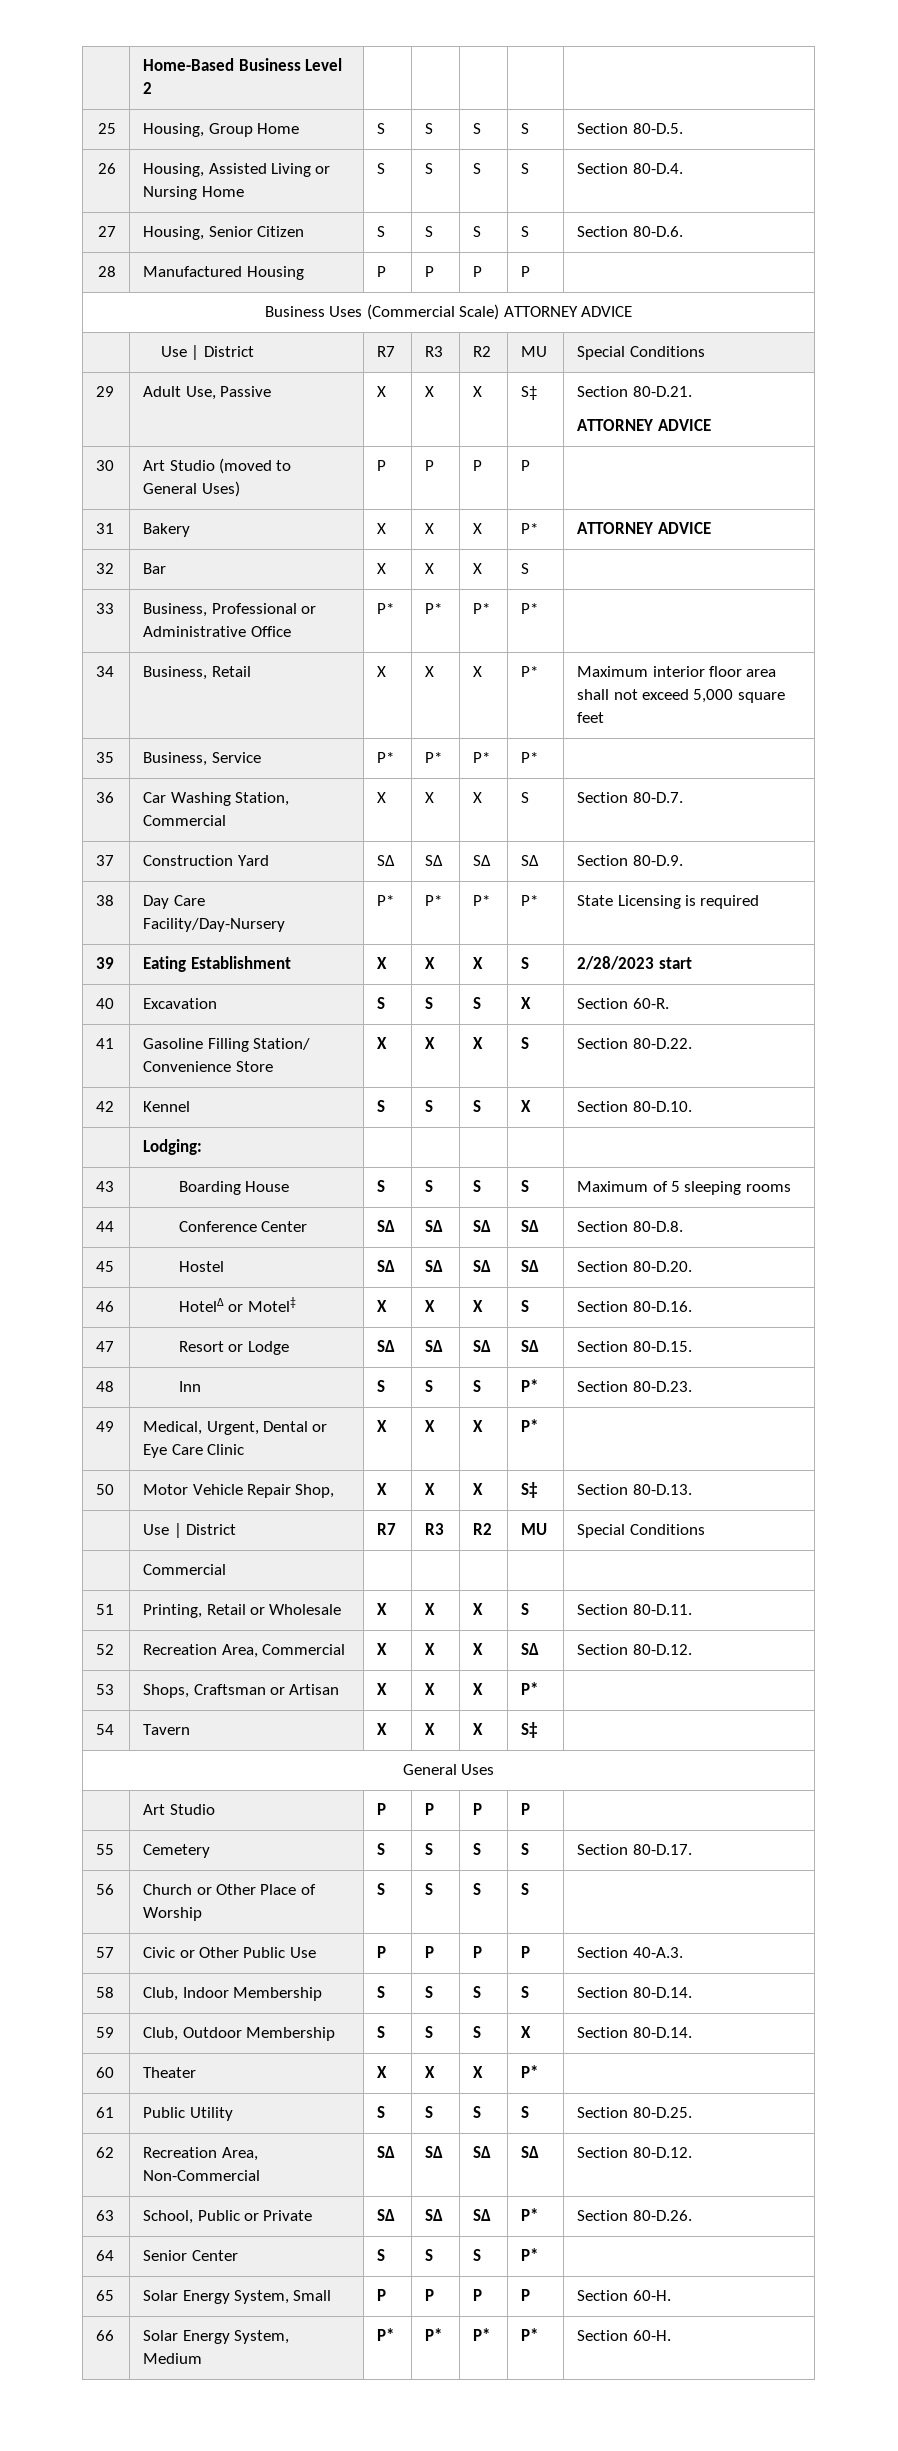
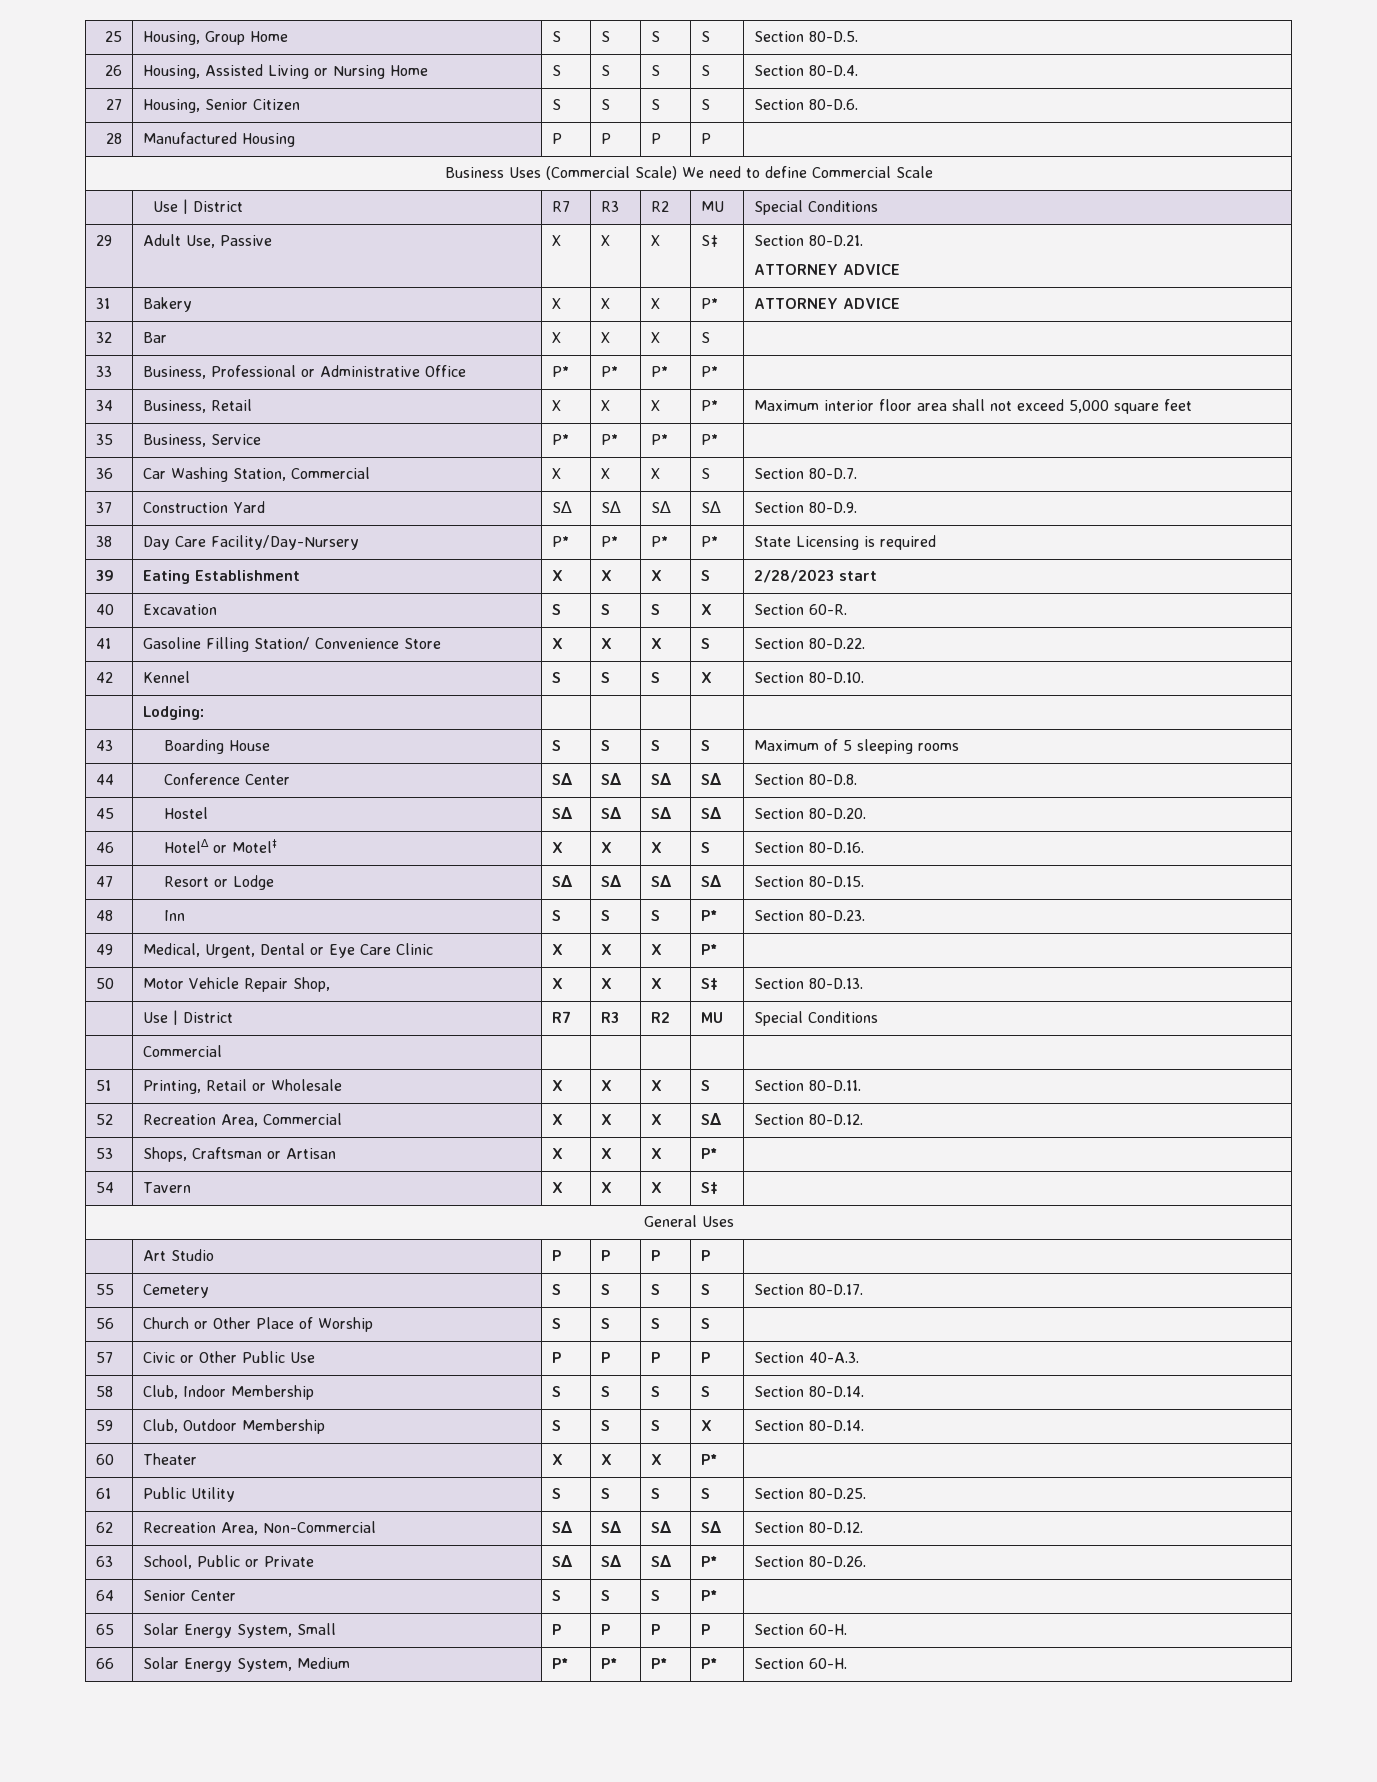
- | Home-Based Business Level 2 | | | | |
- Business Uses (Commercial Scale) ATTORNEY ADVICE
+ Business Uses (Commercial Scale) We need to define Commercial Scale
- 30 | Art Studio (moved to General Uses) | P | P | P | P |

